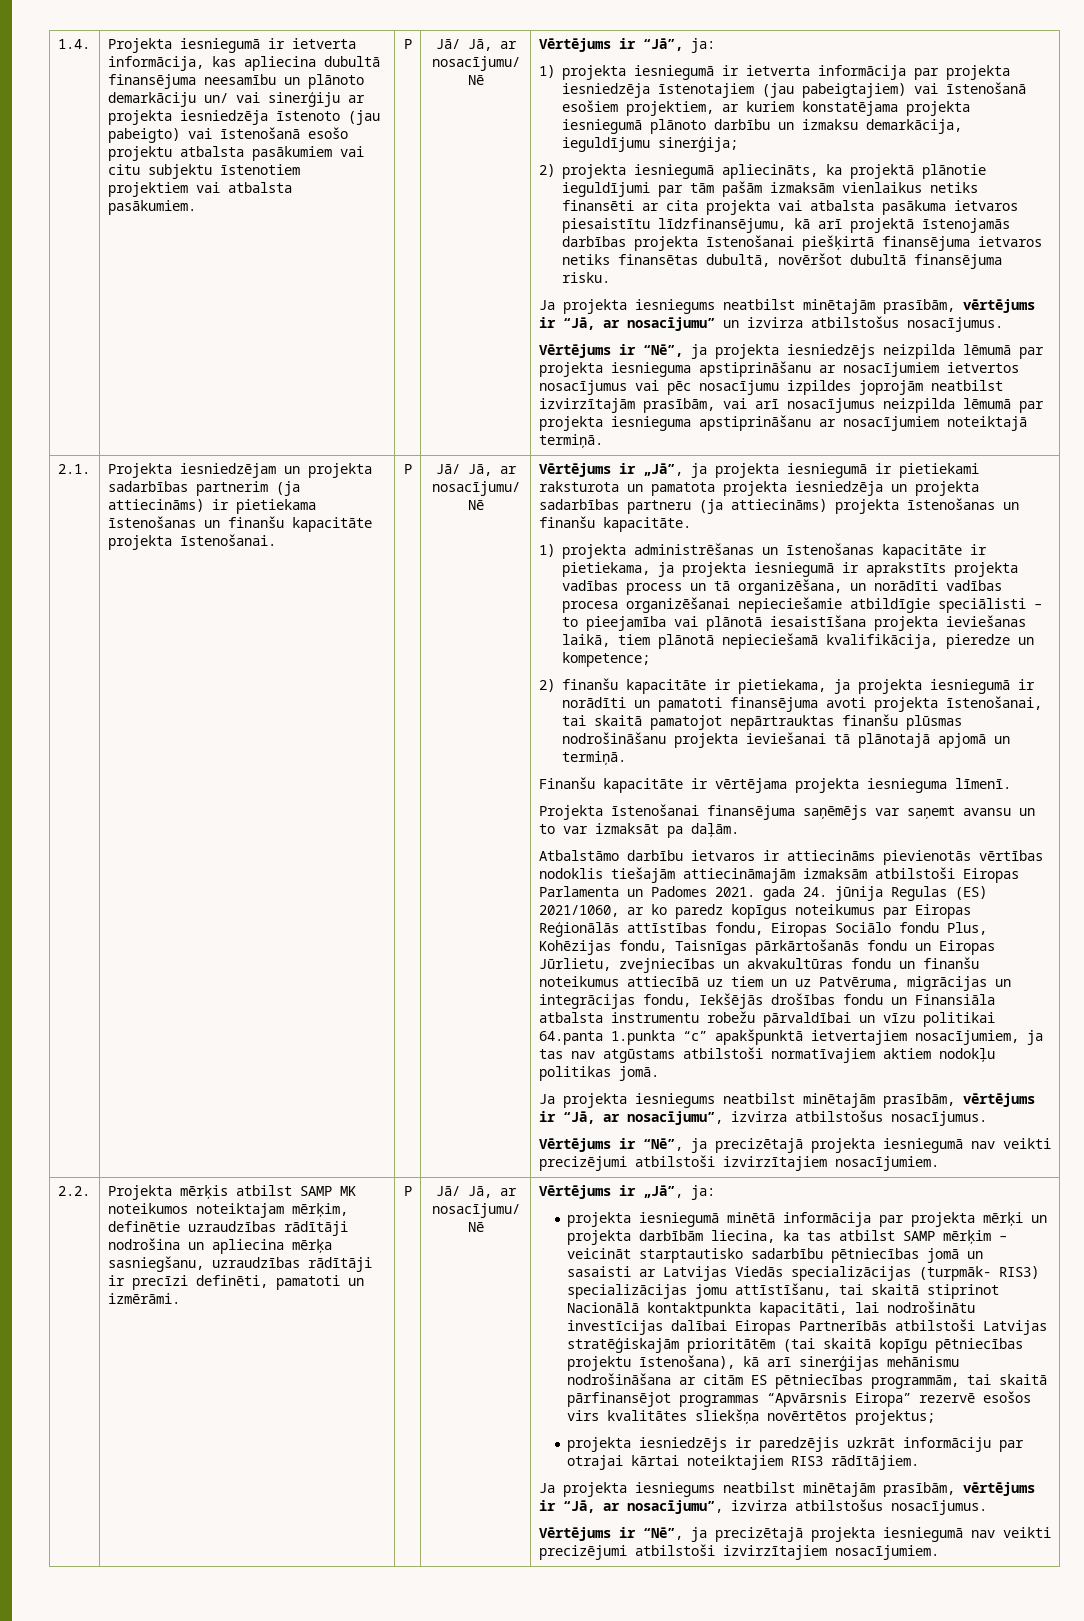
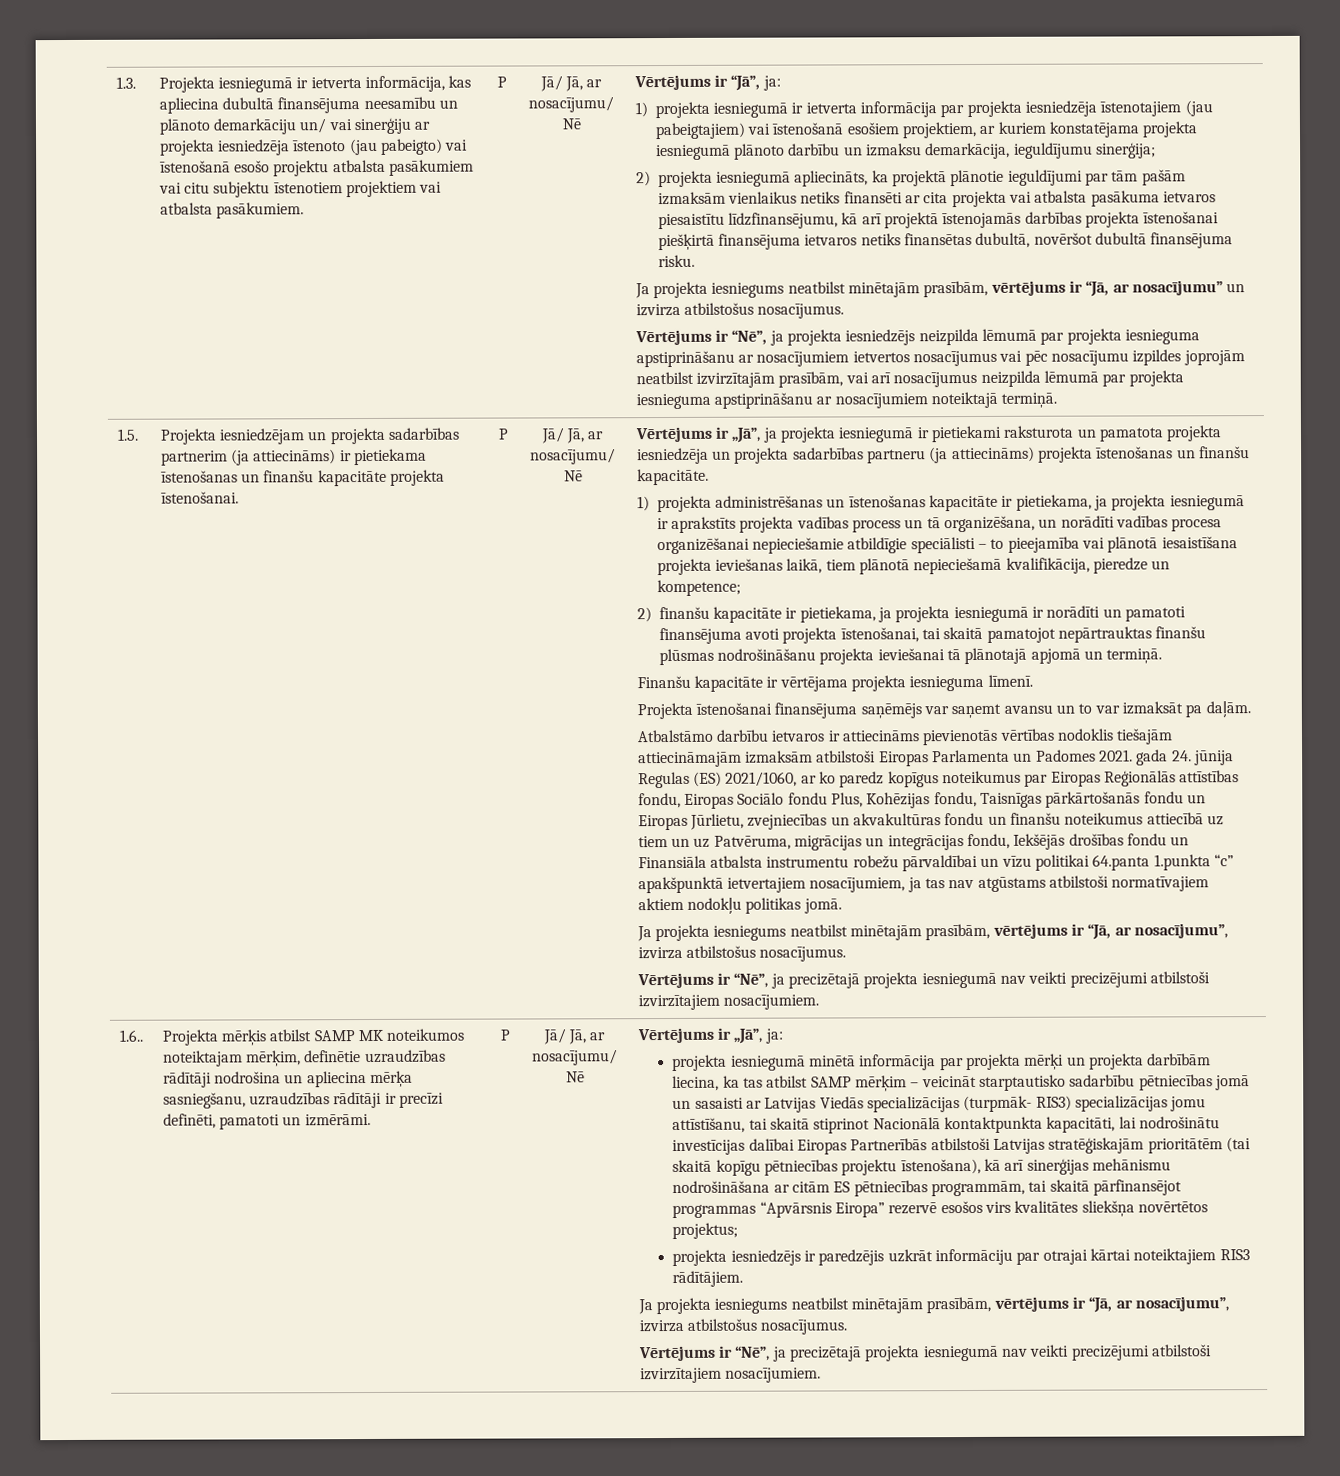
- 1.4.
+ 1.3.
- 2.1.
+ 1.5.
- 2.2.
+ 1.6..

